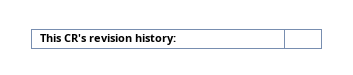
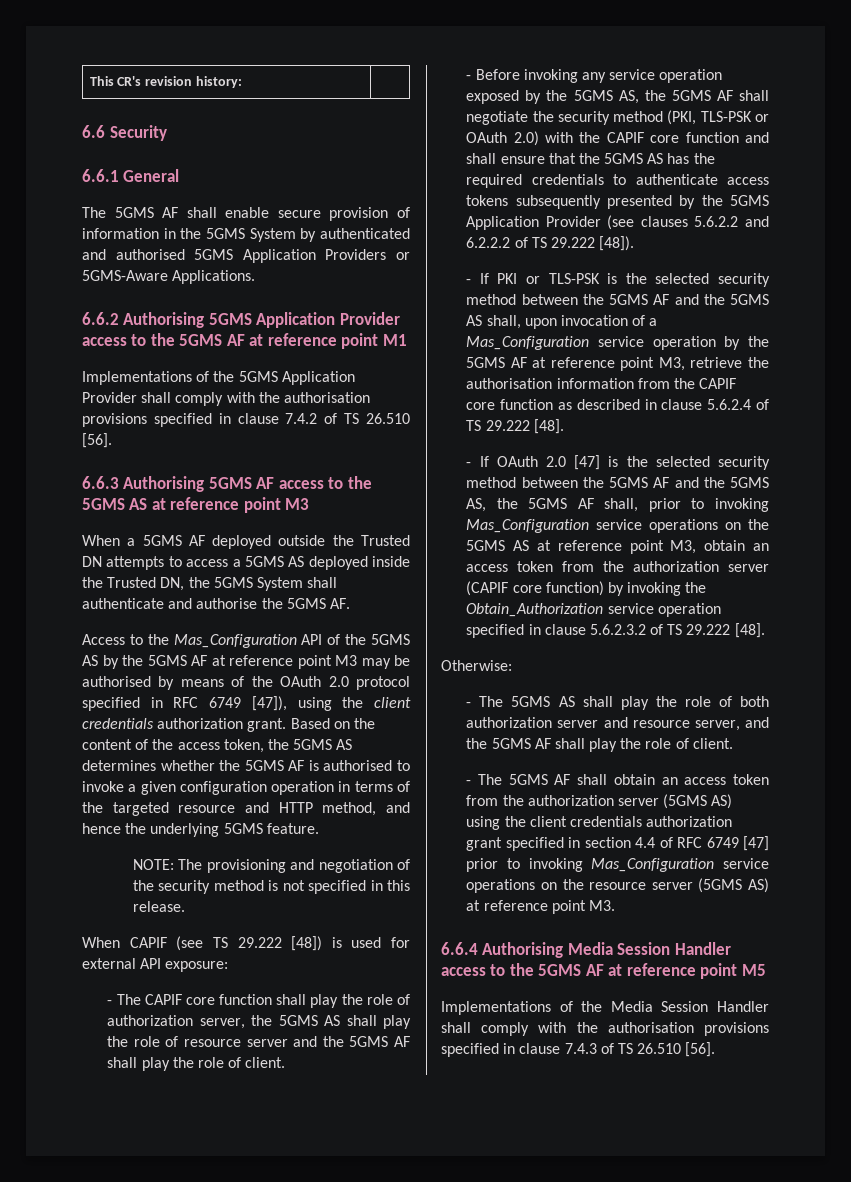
+ 6.6 Security
+ 6.6.1 General
+ The 5GMS AF shall enable secure provision of information in the 5GMS System by authenticated and authorised 5GMS Application Providers or 5GMS-Aware Applications.
+ 6.6.2 Authorising 5GMS Application Provider access to the 5GMS AF at reference point M1
+ Implementations of the 5GMS Application Provider shall comply with the authorisation provisions specified in clause 7.4.2 of TS 26.510 [56].
+ 6.6.3 Authorising 5GMS AF access to the 5GMS AS at reference point M3
+ When a 5GMS AF deployed outside the Trusted DN attempts to access a 5GMS AS deployed inside the Trusted DN, the 5GMS System shall authenticate and authorise the 5GMS AF.
+ Access to the Mas_Configuration API of the 5GMS AS by the 5GMS AF at reference point M3 may be authorised by means of the OAuth 2.0 protocol specified in RFC 6749 [47]), using the client credentials authorization grant. Based on the content of the access token, the 5GMS AS determines whether the 5GMS AF is authorised to invoke a given configuration operation in terms of the targeted resource and HTTP method, and hence the underlying 5GMS feature.
+ NOTE: The provisioning and negotiation of the security method is not specified in this release.
+ When CAPIF (see TS 29.222 [48]) is used for external API exposure:
+ - The CAPIF core function shall play the role of authorization server, the 5GMS AS shall play the role of resource server and the 5GMS AF shall play the role of client.
+ - Before invoking any service operation exposed by the 5GMS AS, the 5GMS AF shall negotiate the security method (PKI, TLS-PSK or OAuth 2.0) with the CAPIF core function and shall ensure that the 5GMS AS has the required credentials to authenticate access tokens subsequently presented by the 5GMS Application Provider (see clauses 5.6.2.2 and 6.2.2.2 of TS 29.222 [48]).
+ - If PKI or TLS-PSK is the selected security method between the 5GMS AF and the 5GMS AS shall, upon invocation of a Mas_Configuration service operation by the 5GMS AF at reference point M3, retrieve the authorisation information from the CAPIF core function as described in clause 5.6.2.4 of TS 29.222 [48].
+ - If OAuth 2.0 [47] is the selected security method between the 5GMS AF and the 5GMS AS, the 5GMS AF shall, prior to invoking Mas_Configuration service operations on the 5GMS AS at reference point M3, obtain an access token from the authorization server (CAPIF core function) by invoking the Obtain_Authorization service operation specified in clause 5.6.2.3.2 of TS 29.222 [48].
+ Otherwise:
+ - The 5GMS AS shall play the role of both authorization server and resource server, and the 5GMS AF shall play the role of client.
+ - The 5GMS AF shall obtain an access token from the authorization server (5GMS AS) using the client credentials authorization grant specified in section 4.4 of RFC 6749 [47] prior to invoking Mas_Configuration service operations on the resource server (5GMS AS) at reference point M3.
+ 6.6.4 Authorising Media Session Handler access to the 5GMS AF at reference point M5
+ Implementations of the Media Session Handler shall comply with the authorisation provisions specified in clause 7.4.3 of TS 26.510 [56].

